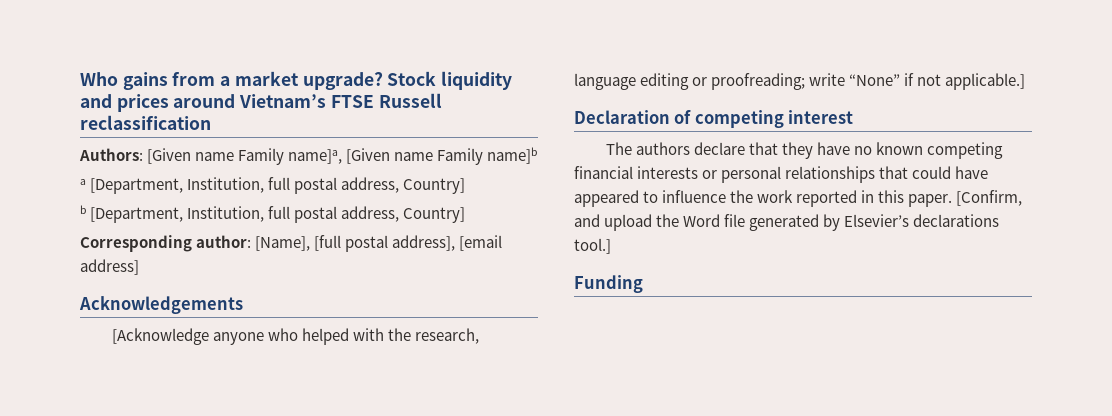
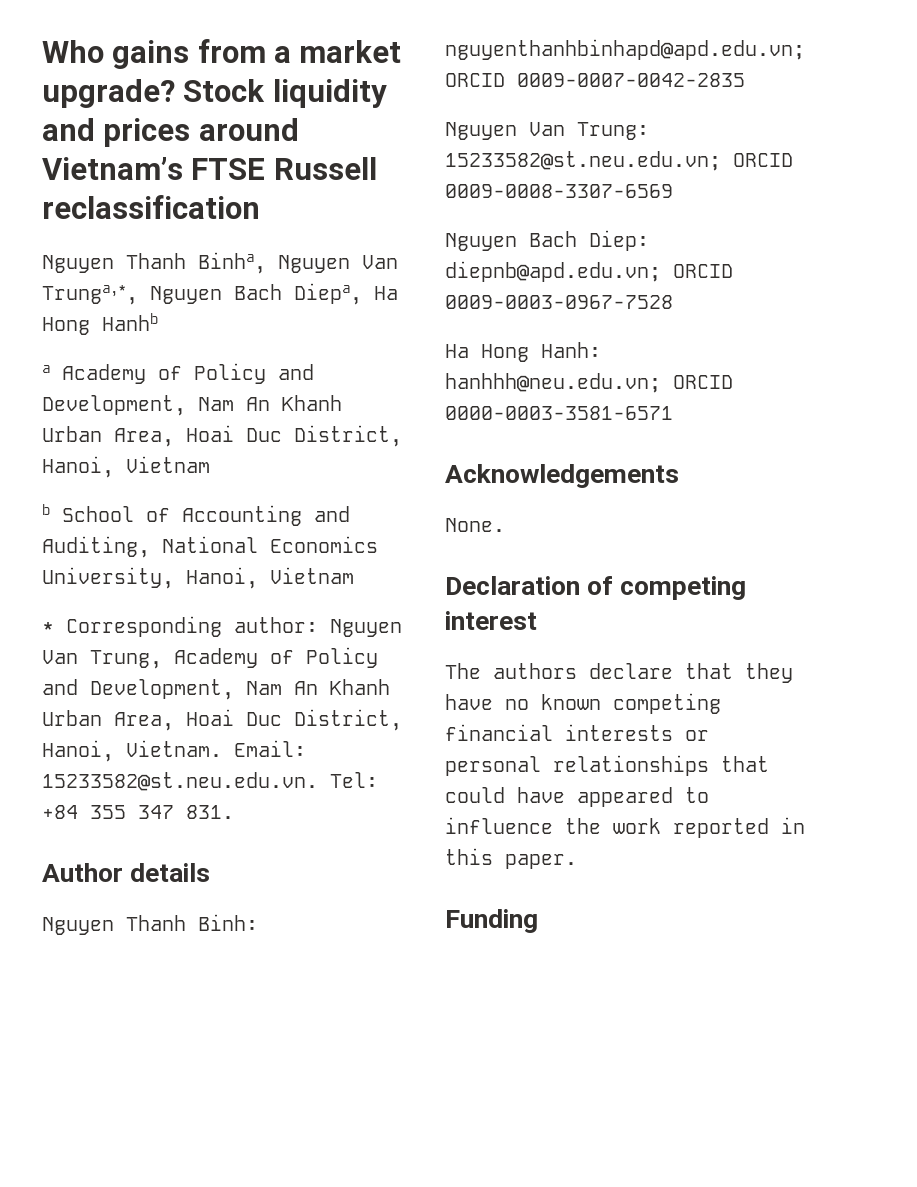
- Authors: [Given name Family name]a, [Given name Family name]b
- a [Department, Institution, full postal address, Country]
- b [Department, Institution, full postal address, Country]
- Corresponding author: [Name], [full postal address], [email address]
+ Nguyen Thanh Binha, Nguyen Van Trunga,*, Nguyen Bach Diepa, Ha Hong Hanhb
+ a Academy of Policy and Development, Nam An Khanh Urban Area, Hoai Duc District, Hanoi, Vietnam
+ b School of Accounting and Auditing, National Economics University, Hanoi, Vietnam
+ * Corresponding author: Nguyen Van Trung, Academy of Policy and Development, Nam An Khanh Urban Area, Hoai Duc District, Hanoi, Vietnam. Email: 15233582@st.neu.edu.vn. Tel: +84 355 347 831.
+ Author details
+ Nguyen Thanh Binh: nguyenthanhbinhapd@apd.edu.vn; ORCID 0009-0007-0042-2835
+ Nguyen Van Trung: 15233582@st.neu.edu.vn; ORCID 0009-0008-3307-6569
+ Nguyen Bach Diep: diepnb@apd.edu.vn; ORCID 0009-0003-0967-7528
+ Ha Hong Hanh: hanhhh@neu.edu.vn; ORCID 0000-0003-3581-6571
  Acknowledgements
- [Acknowledge anyone who helped with the research, language editing or proofreading; write “None” if not applicable.]
+ None.
- [Confirm, and upload the Word file generated by Elsevier’s declarations tool.]

